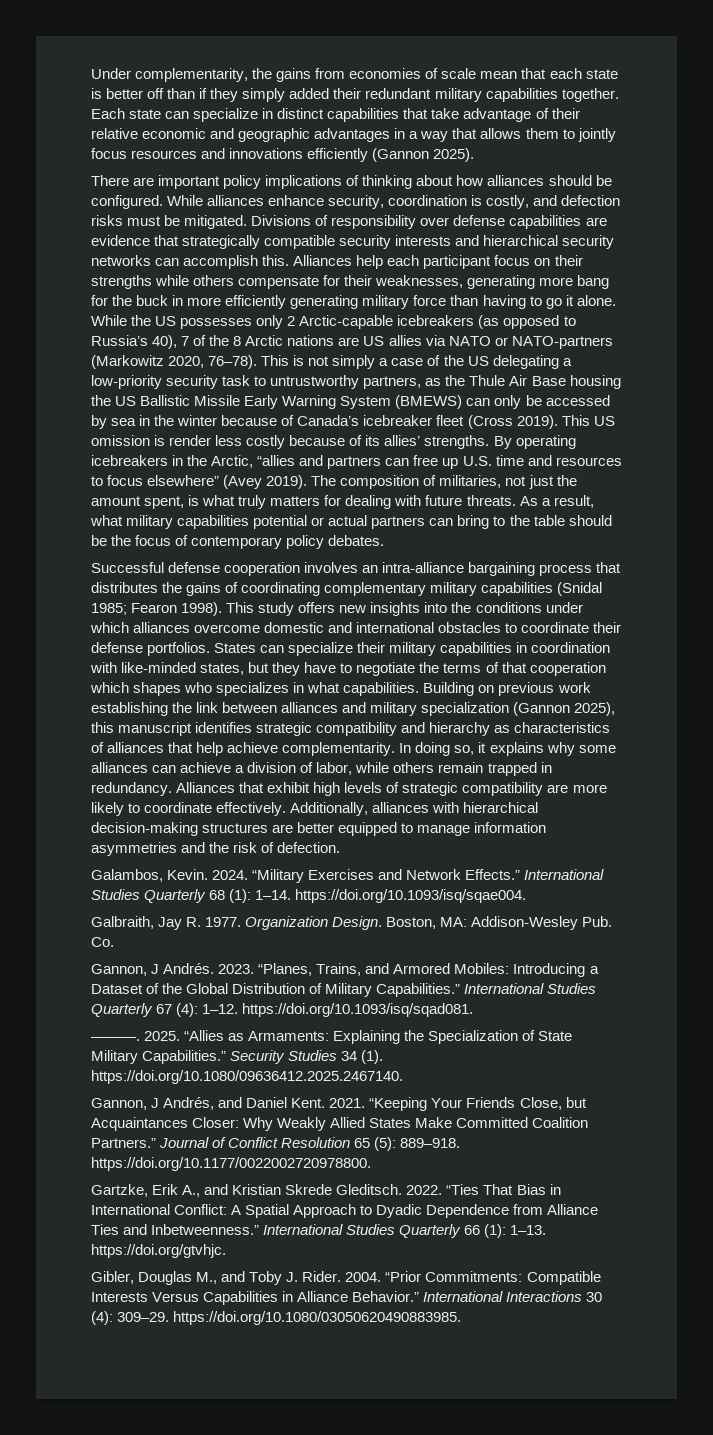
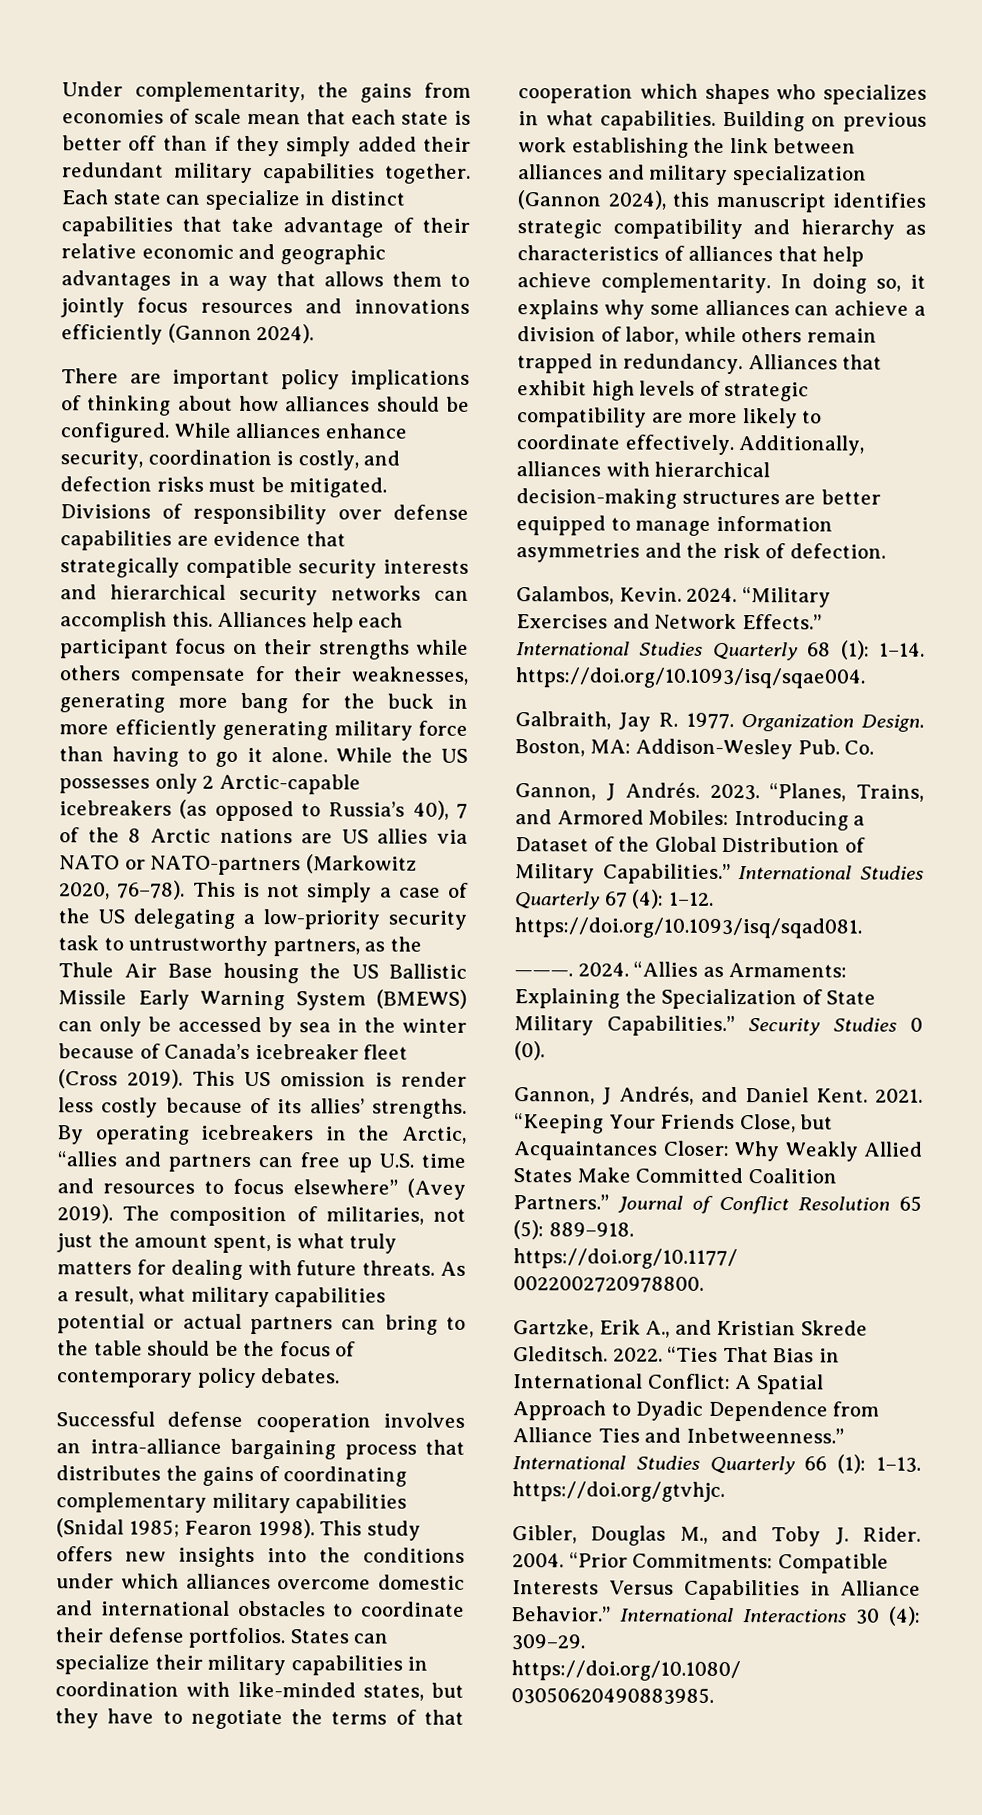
- Each state can specialize in distinct capabilities that take advantage of their relative economic and geographic advantages in a way that allows them to jointly focus resources and innovations efficiently (Gannon 2025).
+ Each state can specialize in distinct capabilities that take advantage of their relative economic and geographic advantages in a way that allows them to jointly focus resources and innovations efficiently (Gannon 2024).
- Building on previous work establishing the link between alliances and military specialization (Gannon 2025), this manuscript identifies strategic compatibility and hierarchy as characteristics of alliances that help achieve complementarity.
+ Building on previous work establishing the link between alliances and military specialization (Gannon 2024), this manuscript identifies strategic compatibility and hierarchy as characteristics of alliances that help achieve complementarity.
- ———. 2025.
+ ———. 2024.
- Security Studies 34 (1). https://doi.org/10.1080/09636412.2025.2467140.
+ Security Studies 0 (0).

